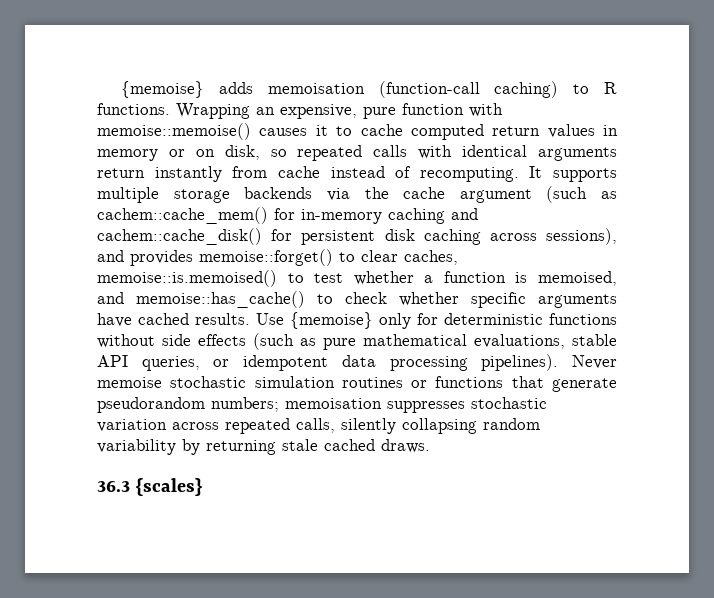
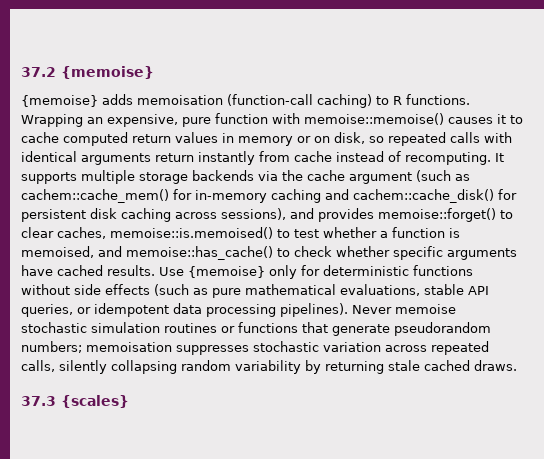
+ 37.2 {memoise}
- 36.3 {scales}
+ 37.3 {scales}

